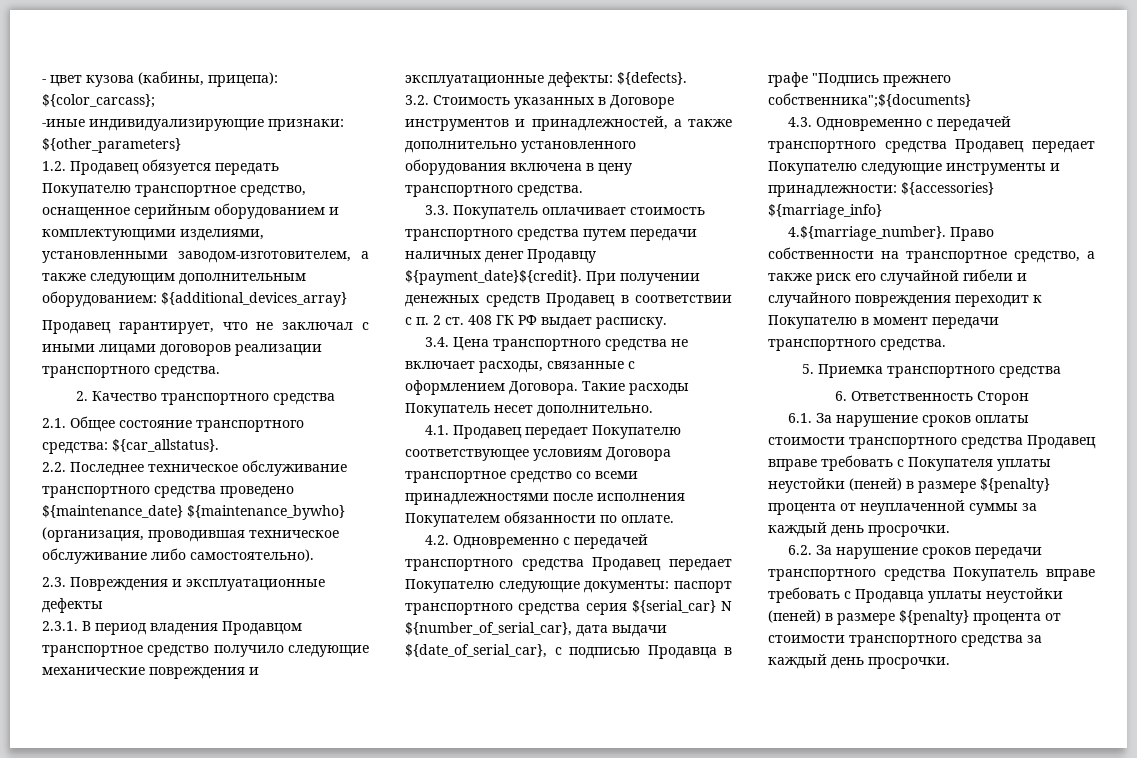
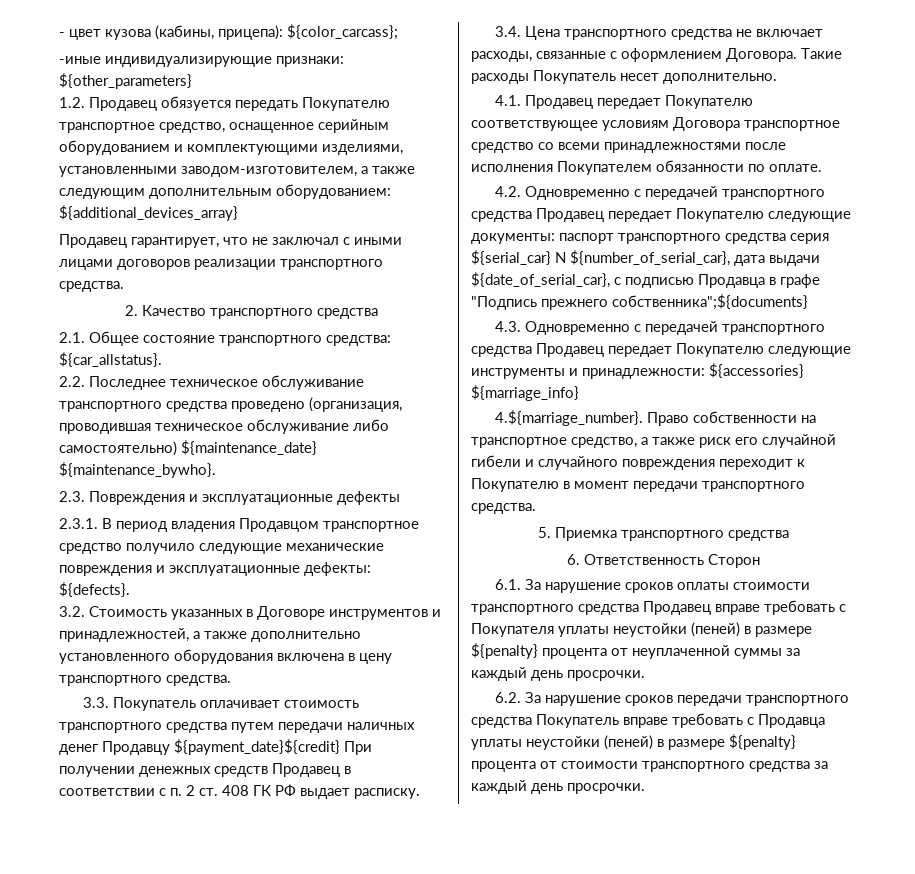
- 2.2. Последнее техническое обслуживание транспортного средства проведено ${maintenance_date} ${maintenance_bywho} (организация, проводившая техническое обслуживание либо самостоятельно).
+ 2.2. Последнее техническое обслуживание транспортного средства проведено (организация, проводившая техническое обслуживание либо самостоятельно) ${maintenance_date} ${maintenance_bywho}.
- 3.3. Покупатель оплачивает стоимость транспортного средства путем передачи наличных денег Продавцу ${payment_date}${credit}. При получении денежных средств Продавец в соответствии с п. 2 ст. 408 ГК РФ выдает расписку.
+ 3.3. Покупатель оплачивает стоимость транспортного средства путем передачи наличных денег Продавцу ${payment_date}${credit} При получении денежных средств Продавец в соответствии с п. 2 ст. 408 ГК РФ выдает расписку.

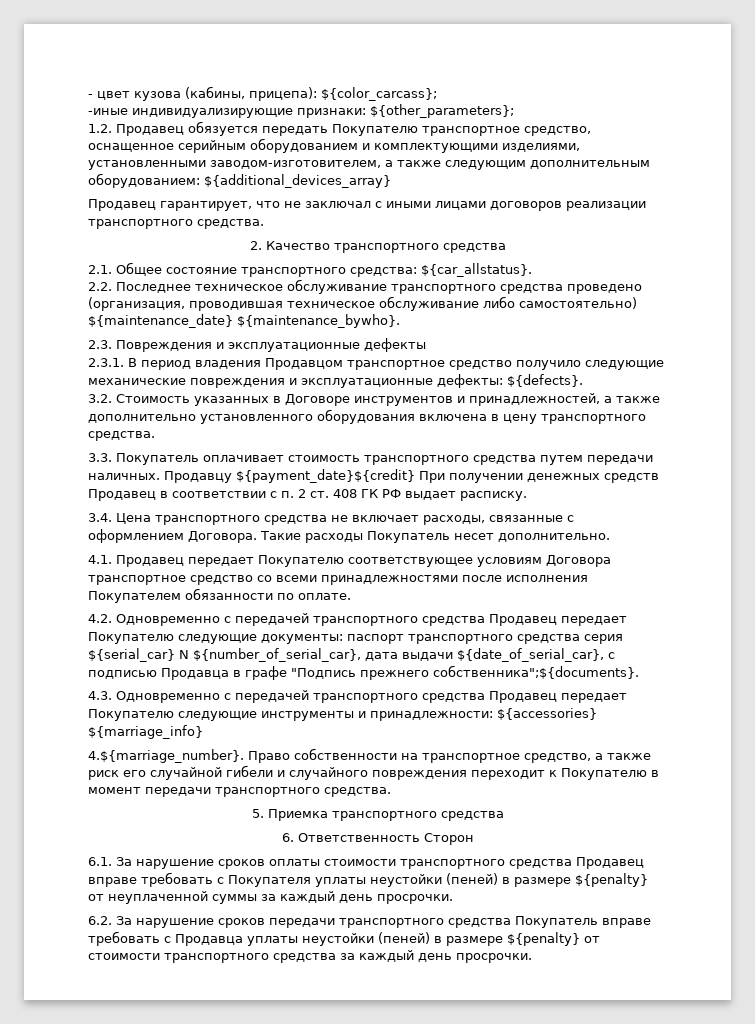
- -иные индивидуализирующие признаки: ${other_parameters}
+ -иные индивидуализирующие признаки: ${other_parameters};
- 3.3. Покупатель оплачивает стоимость транспортного средства путем передачи наличных денег Продавцу ${payment_date}${credit} При получении денежных средств Продавец в соответствии с п. 2 ст. 408 ГК РФ выдает расписку.
+ 3.3. Покупатель оплачивает стоимость транспортного средства путем передачи наличных. Продавцу ${payment_date}${credit} При получении денежных средств Продавец в соответствии с п. 2 ст. 408 ГК РФ выдает расписку.
- 4.2. Одновременно с передачей транспортного средства Продавец передает Покупателю следующие документы: паспорт транспортного средства серия ${serial_car} N ${number_of_serial_car}, дата выдачи ${date_of_serial_car}, с подписью Продавца в графе "Подпись прежнего собственника";${documents}
+ 4.2. Одновременно с передачей транспортного средства Продавец передает Покупателю следующие документы: паспорт транспортного средства серия ${serial_car} N ${number_of_serial_car}, дата выдачи ${date_of_serial_car}, с подписью Продавца в графе "Подпись прежнего собственника";${documents}.
- 6.1. За нарушение сроков оплаты стоимости транспортного средства Продавец вправе требовать с Покупателя уплаты неустойки (пеней) в размере ${penalty} процента от неуплаченной суммы за каждый день просрочки.
+ 6.1. За нарушение сроков оплаты стоимости транспортного средства Продавец вправе требовать с Покупателя уплаты неустойки (пеней) в размере ${penalty} от неуплаченной суммы за каждый день просрочки.
- 6.2. За нарушение сроков передачи транспортного средства Покупатель вправе требовать с Продавца уплаты неустойки (пеней) в размере ${penalty} процента от стоимости транспортного средства за каждый день просрочки.
+ 6.2. За нарушение сроков передачи транспортного средства Покупатель вправе требовать с Продавца уплаты неустойки (пеней) в размере ${penalty} от стоимости транспортного средства за каждый день просрочки.

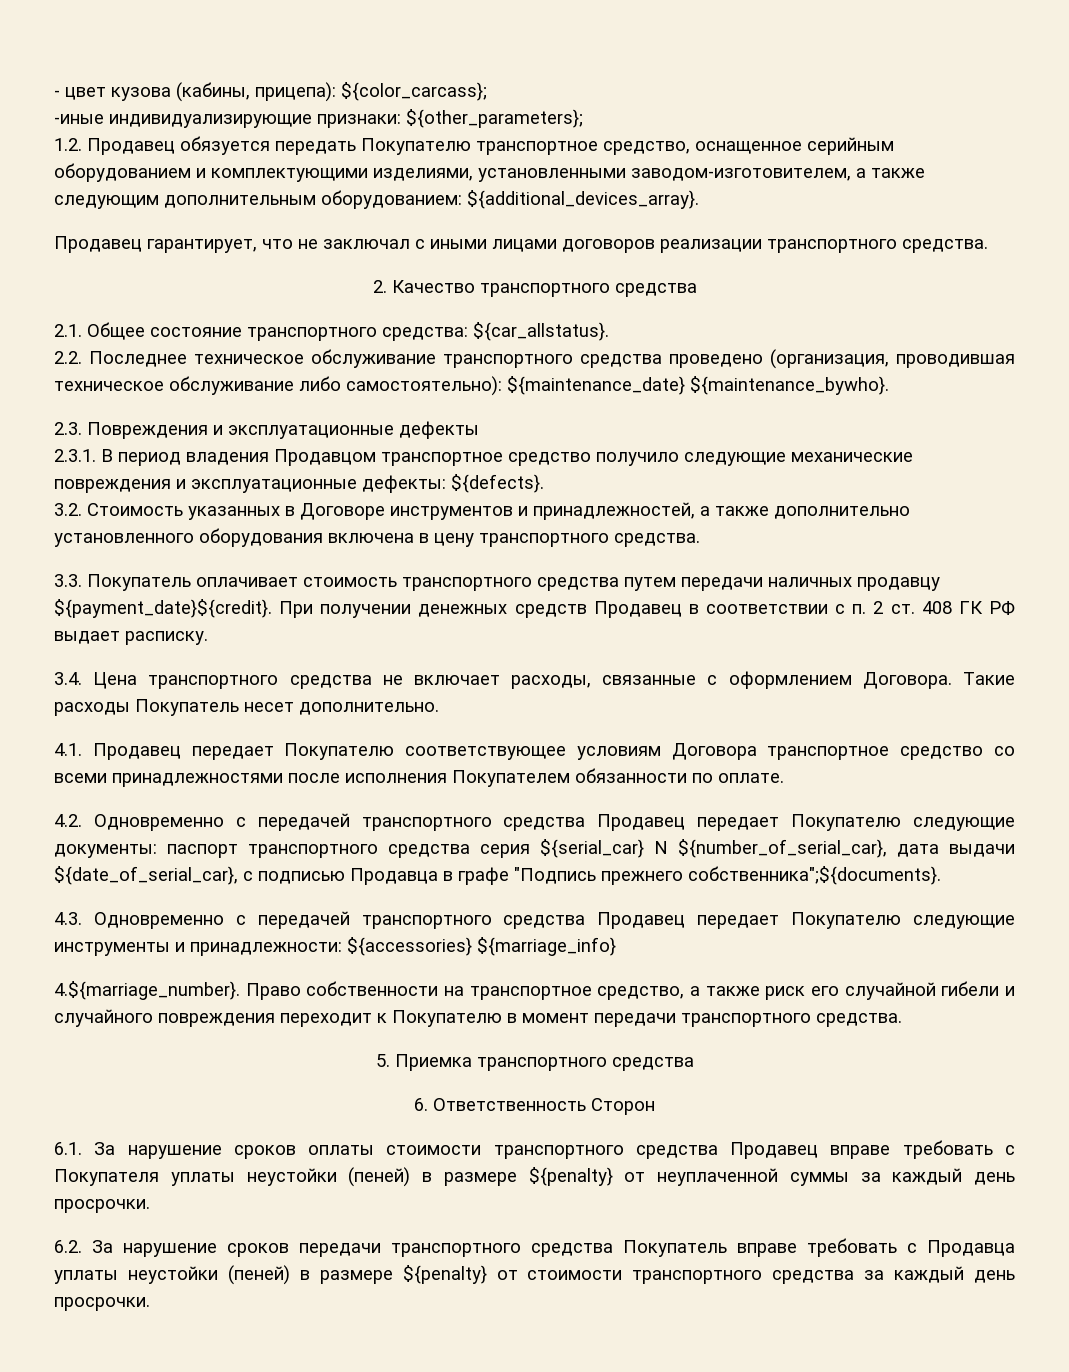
- 1.2. Продавец обязуется передать Покупателю транспортное средство, оснащенное серийным оборудованием и комплектующими изделиями, установленными заводом-изготовителем, а также следующим дополнительным оборудованием: ${additional_devices_array}
+ 1.2. Продавец обязуется передать Покупателю транспортное средство, оснащенное серийным оборудованием и комплектующими изделиями, установленными заводом-изготовителем, а также следующим дополнительным оборудованием: ${additional_devices_array}.
- 2.2. Последнее техническое обслуживание транспортного средства проведено (организация, проводившая техническое обслуживание либо самостоятельно) ${maintenance_date} ${maintenance_bywho}.
+ 2.2. Последнее техническое обслуживание транспортного средства проведено (организация, проводившая техническое обслуживание либо самостоятельно): ${maintenance_date} ${maintenance_bywho}.
- 3.3. Покупатель оплачивает стоимость транспортного средства путем передачи наличных. Продавцу ${payment_date}${credit} При получении денежных средств Продавец в соответствии с п. 2 ст. 408 ГК РФ выдает расписку.
+ 3.3. Покупатель оплачивает стоимость транспортного средства путем передачи наличных продавцу ${payment_date}${credit}. При получении денежных средств Продавец в соответствии с п. 2 ст. 408 ГК РФ выдает расписку.

